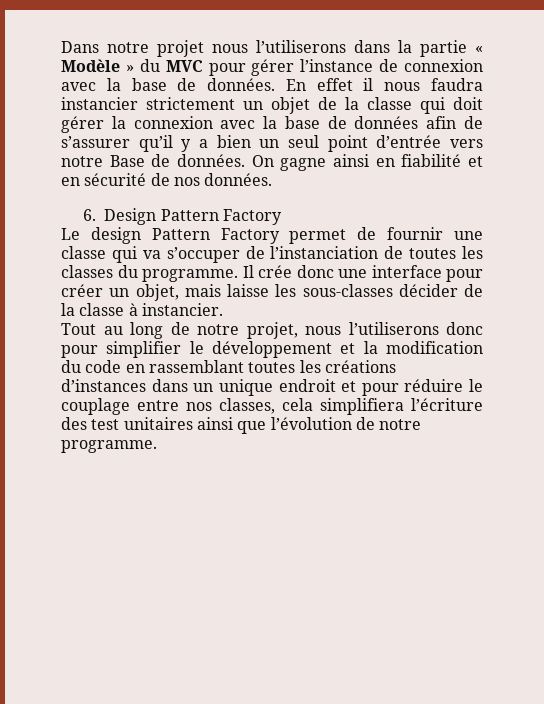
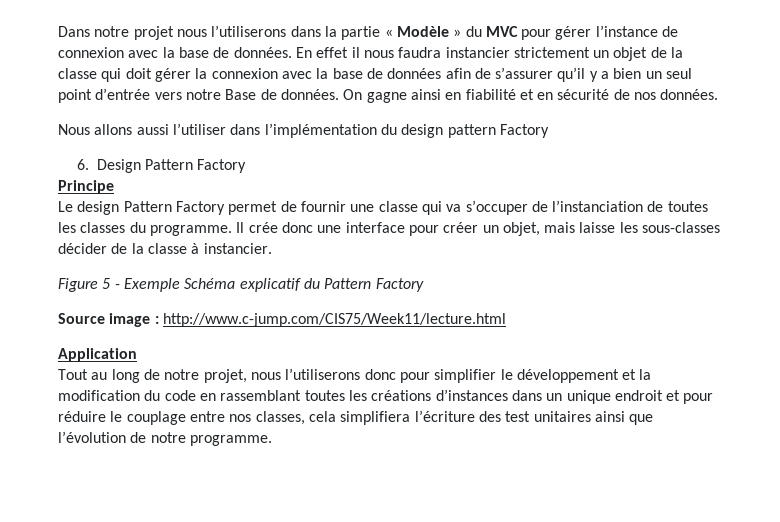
+ Nous allons aussi l’utiliser dans l’implémentation du design pattern Factory
+ Principe
+ Figure 5 - Exemple Schéma explicatif du Pattern Factory
+ Source image : http://www.c-jump.com/CIS75/Week11/lecture.html
+ Application

